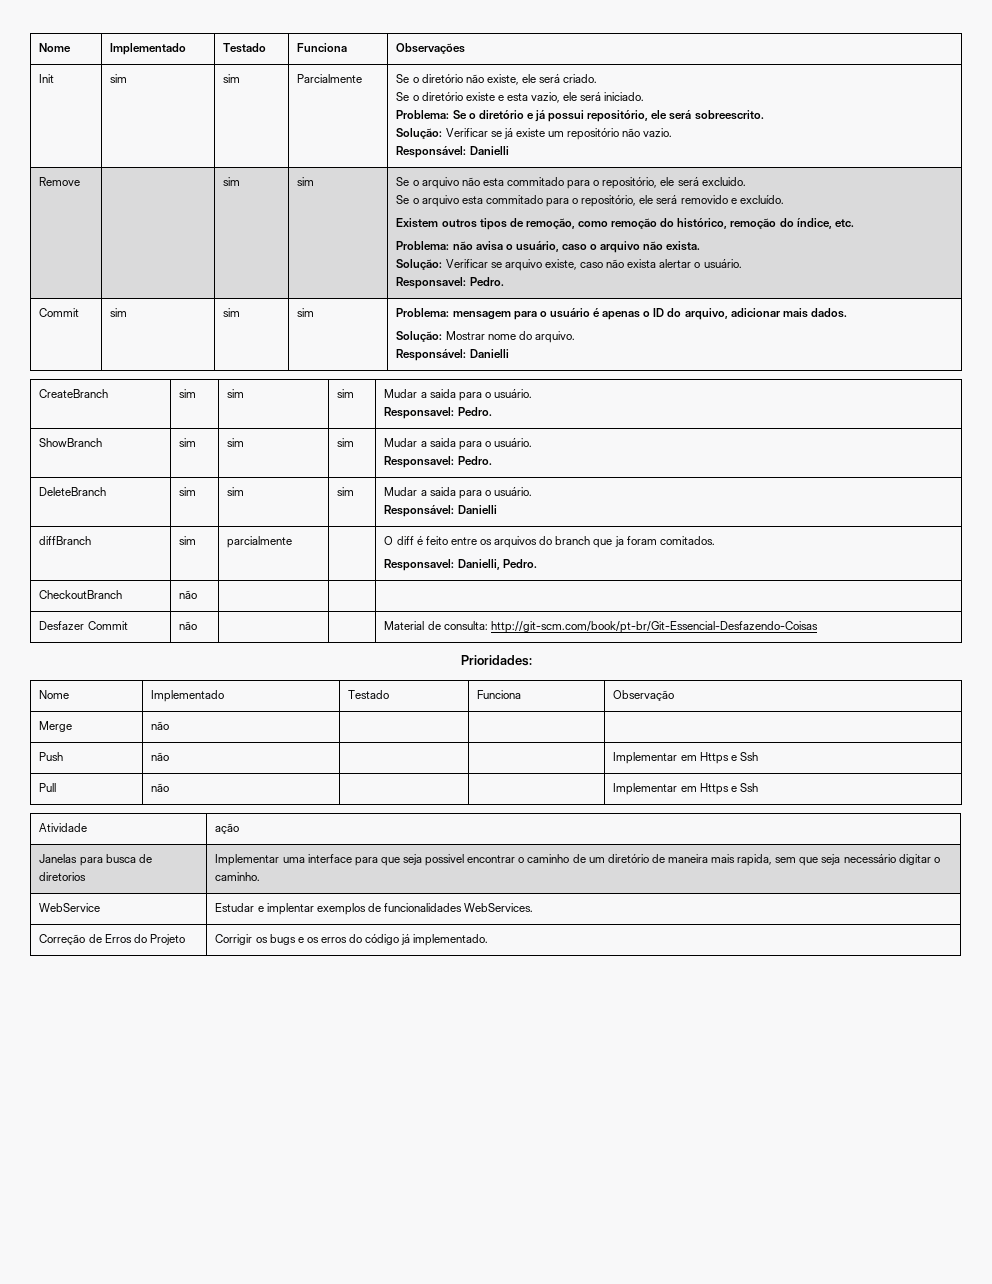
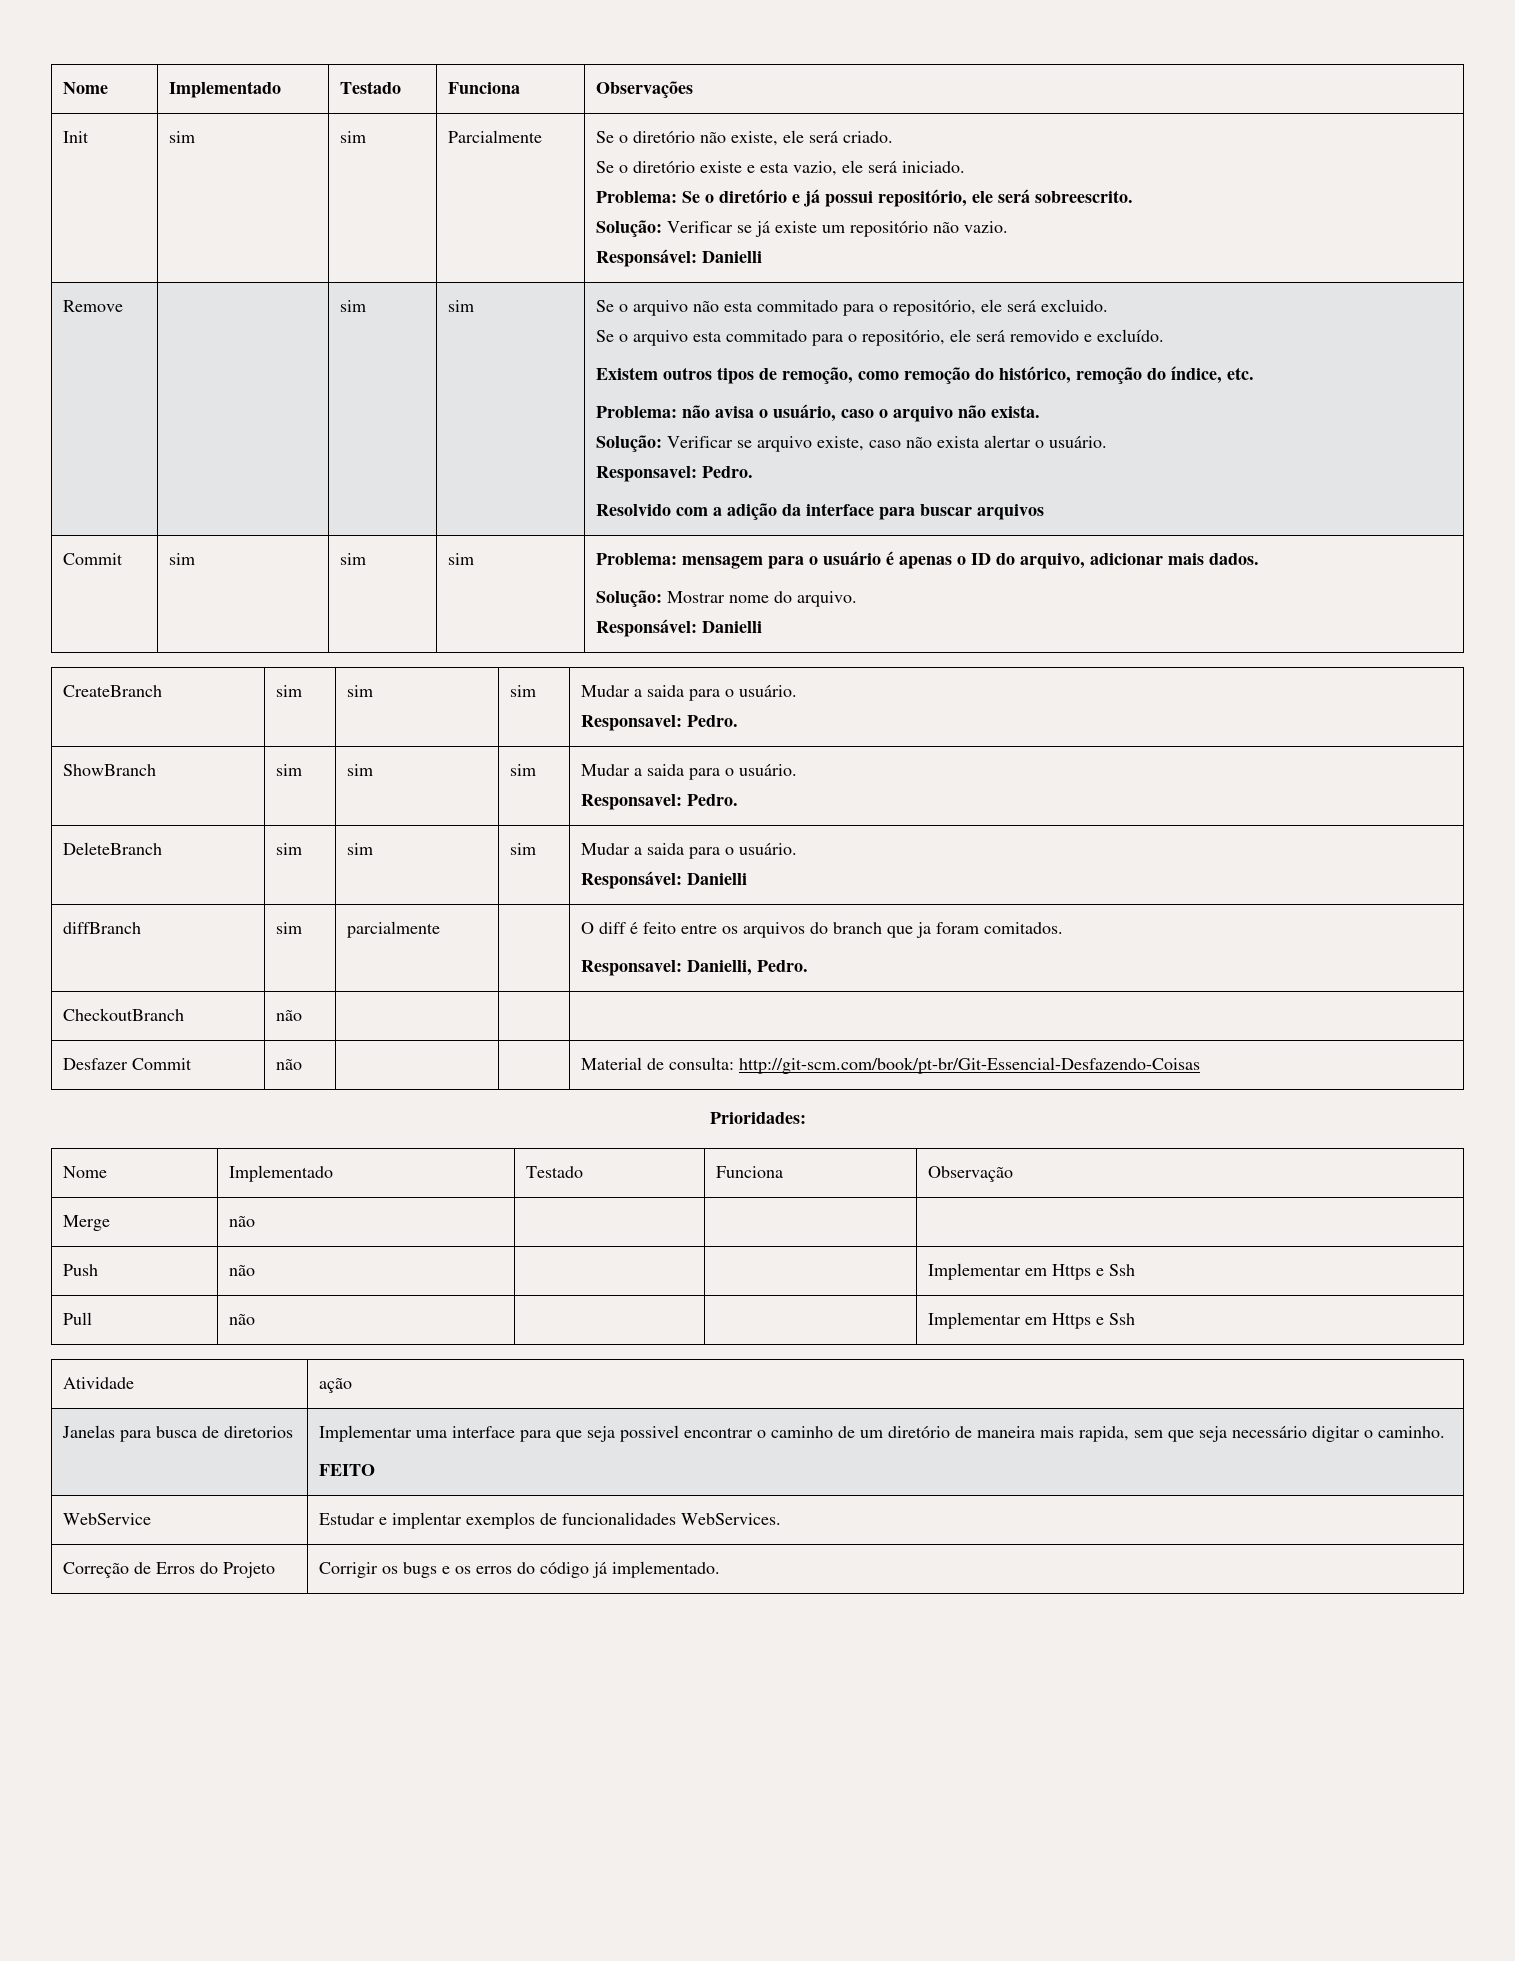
+ Resolvido com a adição da interface para buscar arquivos
  Janelas para busca de diretorios | Implementar uma interface para que seja possivel encontrar o caminho de um diretório de maneira mais rapida, sem que seja necessário digitar o caminho.
+ FEITO

